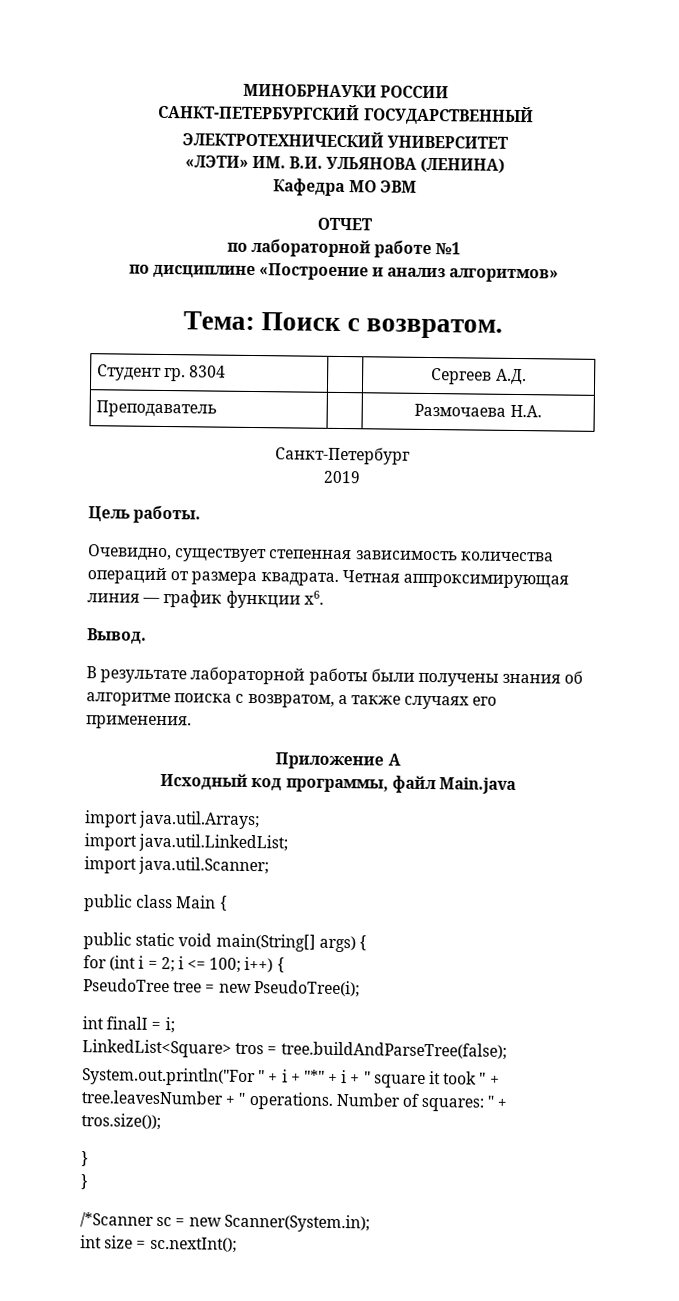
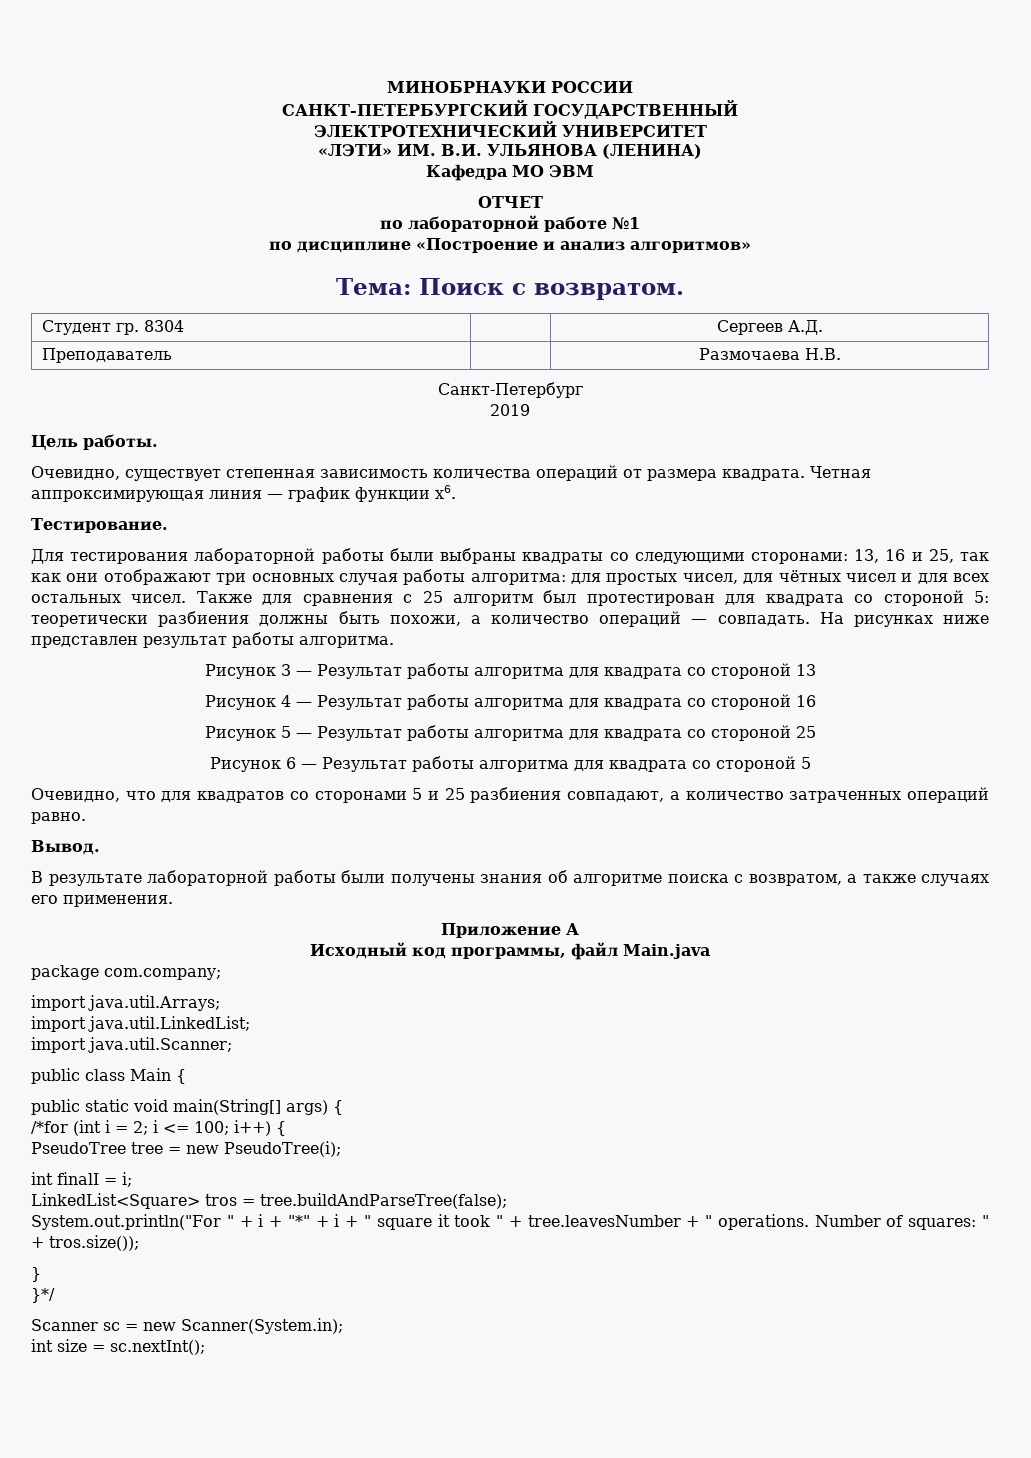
- Преподаватель | | Размочаева Н.А.
+ Преподаватель | | Размочаева Н.В.
+ Тестирование.
+ Для тестирования лабораторной работы были выбраны квадраты со следующими сторонами: 13, 16 и 25, так как они отображают три основных случая работы алгоритма: для простых чисел, для чётных чисел и для всех остальных чисел. Также для сравнения с 25 алгоритм был протестирован для квадрата со стороной 5: теоретически разбиения должны быть похожи, а количество операций — совпадать. На рисунках ниже представлен результат работы алгоритма.
+ Рисунок 3 — Результат работы алгоритма для квадрата со стороной 13
+ Рисунок 4 — Результат работы алгоритма для квадрата со стороной 16
+ Рисунок 5 — Результат работы алгоритма для квадрата со стороной 25
+ Рисунок 6 — Результат работы алгоритма для квадрата со стороной 5
+ Очевидно, что для квадратов со сторонами 5 и 25 разбиения совпадают, а количество затраченных операций равно.
+ package com.company;
- for (int i = 2; i <= 100; i++) {
+ /*for (int i = 2; i <= 100; i++) {
  Number of squares: " + tros.size());
  }
- }
- /*Scanner sc = new Scanner(System.in);
+ }*/
+ Scanner sc = new Scanner(System.in);

